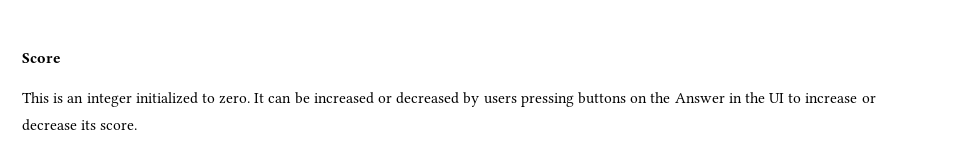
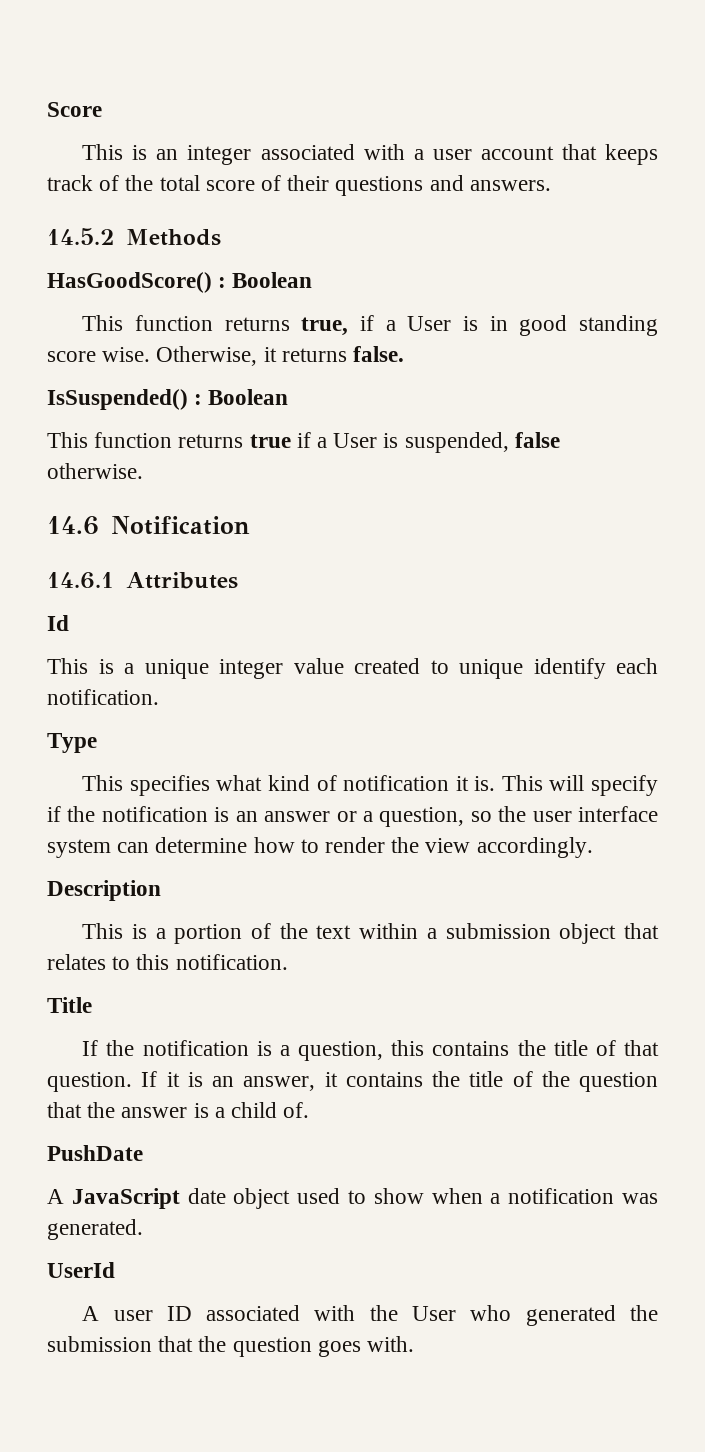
- This is an integer initialized to zero. It can be increased or decreased by users pressing buttons on the Answer in the UI to increase or decrease its score.
+ This is an integer associated with a user account that keeps track of the total score of their questions and answers.
+ 14.5.2 Methods
+ HasGoodScore() : Boolean
+ This function returns true, if a User is in good standing score wise. Otherwise, it returns false.
+ IsSuspended() : Boolean
+ This function returns true if a User is suspended, false otherwise.
+ 14.6 Notification
+ 14.6.1 Attributes
+ Id
+ This is a unique integer value created to unique identify each notification.
+ Type
+ This specifies what kind of notification it is. This will specify if the notification is an answer or a question, so the user interface system can determine how to render the view accordingly.
+ Description
+ This is a portion of the text within a submission object that relates to this notification.
+ Title
+ If the notification is a question, this contains the title of that question. If it is an answer, it contains the title of the question that the answer is a child of.
+ PushDate
+ A JavaScript date object used to show when a notification was generated.
+ UserId
+ A user ID associated with the User who generated the submission that the question goes with.

